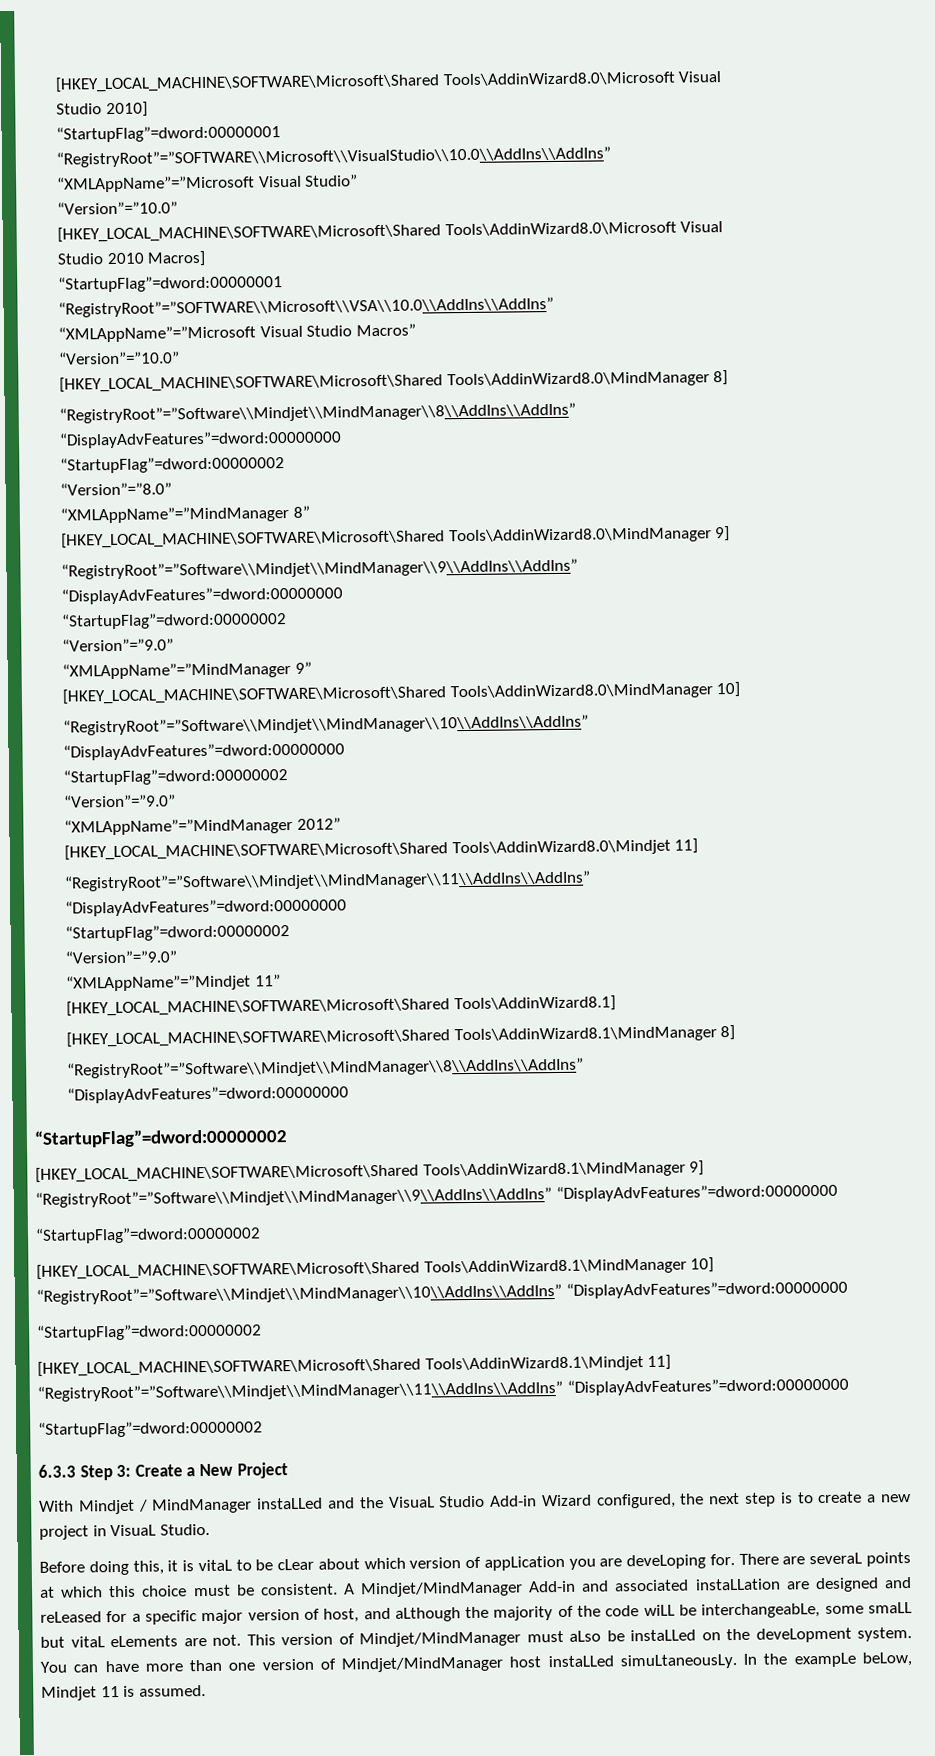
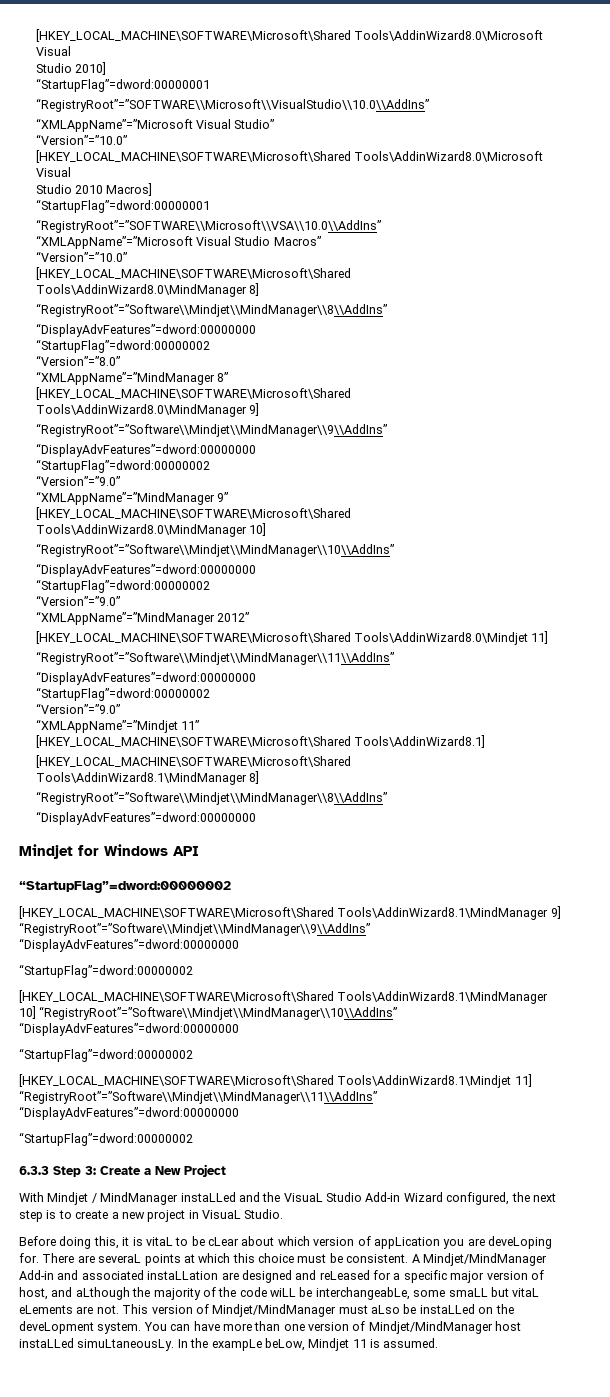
- “RegistryRoot”=”SOFTWARE\\Microsoft\\VisualStudio\\10.0\\AddIns\\AddIns”
+ “RegistryRoot”=”SOFTWARE\\Microsoft\\VisualStudio\\10.0\\AddIns”
- “RegistryRoot”=”SOFTWARE\\Microsoft\\VSA\\10.0\\AddIns\\AddIns”
+ “RegistryRoot”=”SOFTWARE\\Microsoft\\VSA\\10.0\\AddIns”
  [HKEY_LOCAL_MACHINE\SOFTWARE\Microsoft\Shared Tools\AddinWizard8.0\MindManager 8]
- “RegistryRoot”=”Software\\Mindjet\\MindManager\\8\\AddIns\\AddIns”
+ “RegistryRoot”=”Software\\Mindjet\\MindManager\\8\\AddIns”
  [HKEY_LOCAL_MACHINE\SOFTWARE\Microsoft\Shared Tools\AddinWizard8.0\MindManager 9]
- “RegistryRoot”=”Software\\Mindjet\\MindManager\\9\\AddIns\\AddIns”
+ “RegistryRoot”=”Software\\Mindjet\\MindManager\\9\\AddIns”
  [HKEY_LOCAL_MACHINE\SOFTWARE\Microsoft\Shared Tools\AddinWizard8.0\MindManager 10]
- “RegistryRoot”=”Software\\Mindjet\\MindManager\\10\\AddIns\\AddIns”
+ “RegistryRoot”=”Software\\Mindjet\\MindManager\\10\\AddIns”
  [HKEY_LOCAL_MACHINE\SOFTWARE\Microsoft\Shared Tools\AddinWizard8.0\Mindjet 11]
- “RegistryRoot”=”Software\\Mindjet\\MindManager\\11\\AddIns\\AddIns”
+ “RegistryRoot”=”Software\\Mindjet\\MindManager\\11\\AddIns”
  [HKEY_LOCAL_MACHINE\SOFTWARE\Microsoft\Shared Tools\AddinWizard8.1\MindManager 8]
- “RegistryRoot”=”Software\\Mindjet\\MindManager\\8\\AddIns\\AddIns”
+ “RegistryRoot”=”Software\\Mindjet\\MindManager\\8\\AddIns”
  “DisplayAdvFeatures”=dword:00000000
+ Mindjet for Windows API
- [HKEY_LOCAL_MACHINE\SOFTWARE\Microsoft\Shared Tools\AddinWizard8.1\MindManager 9] “RegistryRoot”=”Software\\Mindjet\\MindManager\\9\\AddIns\\AddIns” “DisplayAdvFeatures”=dword:00000000
+ [HKEY_LOCAL_MACHINE\SOFTWARE\Microsoft\Shared Tools\AddinWizard8.1\MindManager 9] “RegistryRoot”=”Software\\Mindjet\\MindManager\\9\\AddIns” “DisplayAdvFeatures”=dword:00000000
- [HKEY_LOCAL_MACHINE\SOFTWARE\Microsoft\Shared Tools\AddinWizard8.1\MindManager 10] “RegistryRoot”=”Software\\Mindjet\\MindManager\\10\\AddIns\\AddIns” “DisplayAdvFeatures”=dword:00000000
+ [HKEY_LOCAL_MACHINE\SOFTWARE\Microsoft\Shared Tools\AddinWizard8.1\MindManager 10] “RegistryRoot”=”Software\\Mindjet\\MindManager\\10\\AddIns” “DisplayAdvFeatures”=dword:00000000
- [HKEY_LOCAL_MACHINE\SOFTWARE\Microsoft\Shared Tools\AddinWizard8.1\Mindjet 11] “RegistryRoot”=”Software\\Mindjet\\MindManager\\11\\AddIns\\AddIns” “DisplayAdvFeatures”=dword:00000000
+ [HKEY_LOCAL_MACHINE\SOFTWARE\Microsoft\Shared Tools\AddinWizard8.1\Mindjet 11] “RegistryRoot”=”Software\\Mindjet\\MindManager\\11\\AddIns” “DisplayAdvFeatures”=dword:00000000

